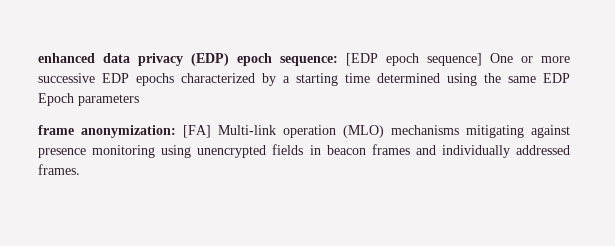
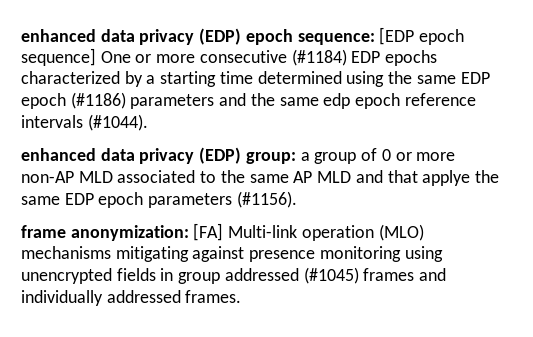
- enhanced data privacy (EDP) epoch sequence: [EDP epoch sequence] One or more successive EDP epochs characterized by a starting time determined using the same EDP Epoch parameters
+ enhanced data privacy (EDP) epoch sequence: [EDP epoch sequence] One or more consecutive (#1184) EDP epochs characterized by a starting time determined using the same EDP epoch (#1186) parameters and the same edp epoch reference intervals (#1044).
+ enhanced data privacy (EDP) group: a group of 0 or more non-AP MLD associated to the same AP MLD and that applye the same EDP epoch parameters (#1156).
- frame anonymization: [FA] Multi-link operation (MLO) mechanisms mitigating against presence monitoring using unencrypted fields in beacon frames and individually addressed frames.
+ frame anonymization: [FA] Multi-link operation (MLO) mechanisms mitigating against presence monitoring using unencrypted fields in group addressed (#1045) frames and individually addressed frames.

